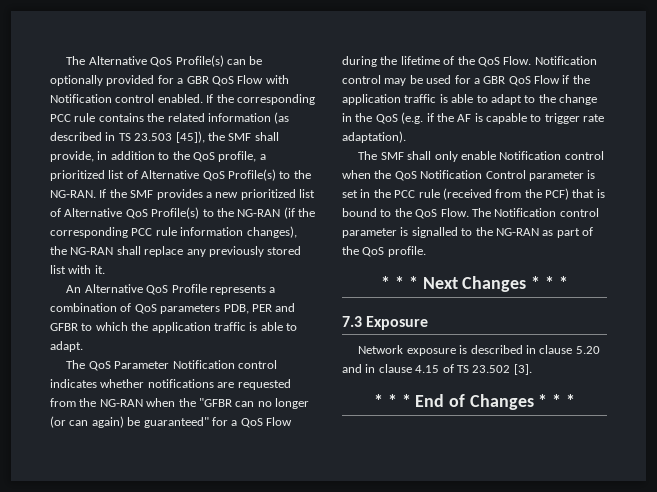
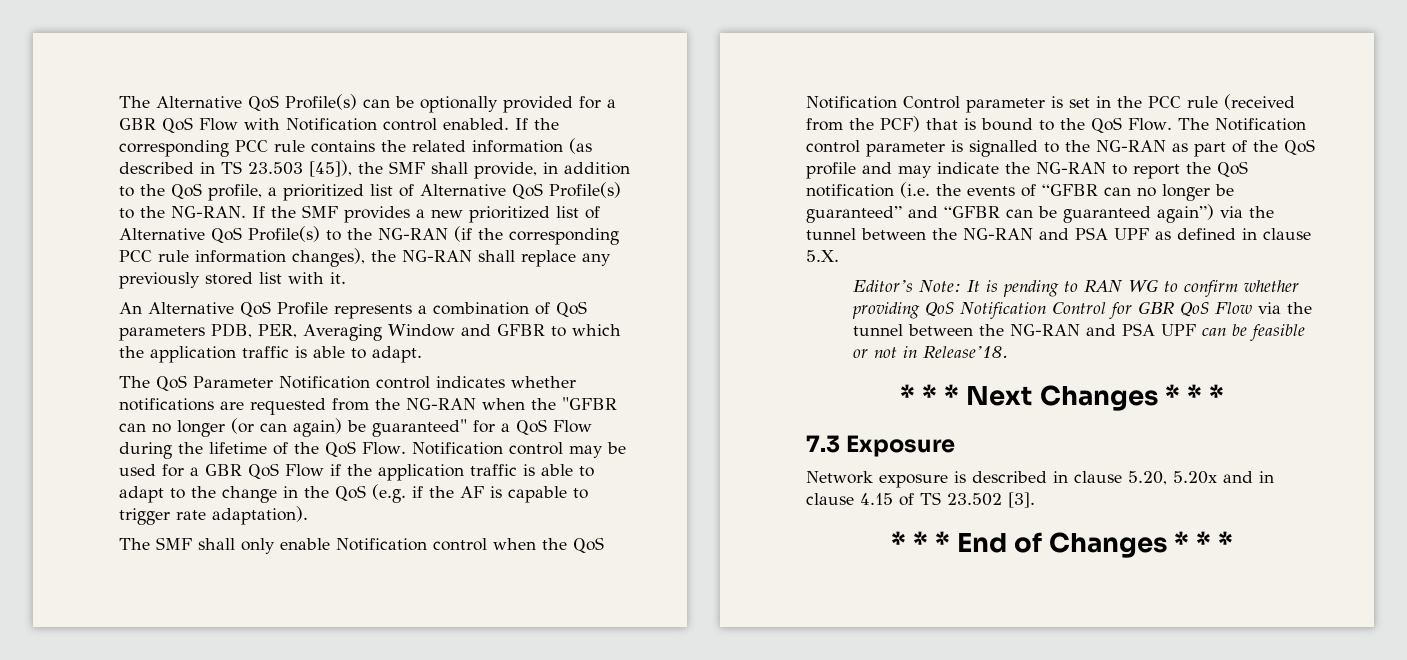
- An Alternative QoS Profile represents a combination of QoS parameters PDB, PER and GFBR to which the application traffic is able to adapt.
+ An Alternative QoS Profile represents a combination of QoS parameters PDB, PER, Averaging Window and GFBR to which the application traffic is able to adapt.
- The Notification control parameter is signalled to the NG-RAN as part of the QoS profile.
+ The Notification control parameter is signalled to the NG-RAN as part of the QoS profile and may indicate the NG-RAN to report the QoS notification (i.e. the events of “GFBR can no longer be guaranteed” and “GFBR can be guaranteed again”) via the tunnel between the NG-RAN and PSA UPF as defined in clause 5.X.
+ Editor’s Note: It is pending to RAN WG to confirm whether providing QoS Notification Control for GBR QoS Flow via the tunnel between the NG-RAN and PSA UPF can be feasible or not in Release’18.
- Network exposure is described in clause 5.20 and in clause 4.15 of TS 23.502 [3].
+ Network exposure is described in clause 5.20, 5.20x and in clause 4.15 of TS 23.502 [3].

